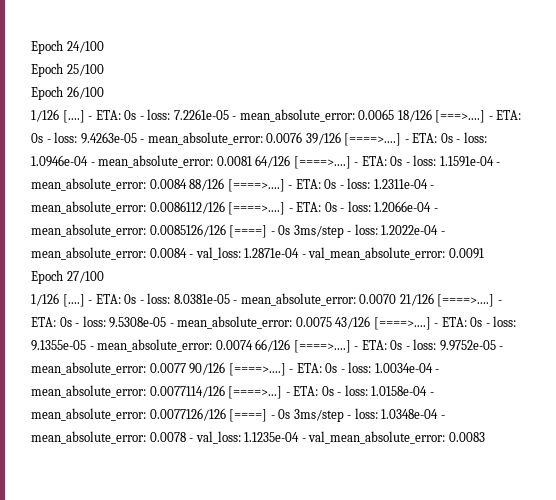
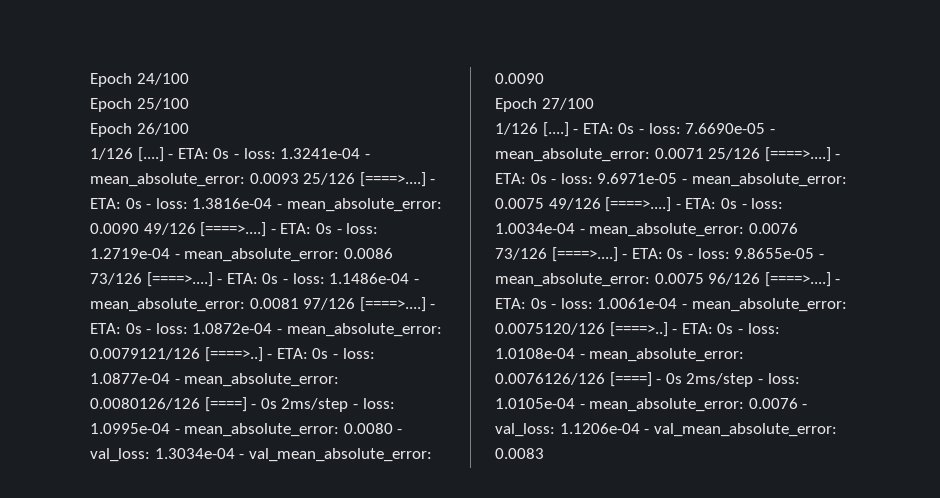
- - ETA: 0s - loss: 7.2261e-05 - mean_absolute_error: 0.0065 18/126 [===>....] - ETA: 0s - loss: 9.4263e-05 - mean_absolute_error: 0.0076 39/126 [====>....] - ETA: 0s - loss: 1.0946e-04 - mean_absolute_error: 0.0081 64/126 [====>....] - ETA: 0s - loss: 1.1591e-04 - mean_absolute_error: 0.0084 88/126 [====>....] - ETA: 0s - loss: 1.2311e-04 - mean_absolute_error: 0.0086112/126 [====>....] - ETA: 0s - loss: 1.2066e-04 - mean_absolute_error: 0.0085126/126 [====] - 0s 3ms/step - loss: 1.2022e-04 - mean_absolute_error: 0.0084 - val_loss: 1.2871e-04 - val_mean_absolute_error: 0.0091
+ - ETA: 0s - loss: 1.3241e-04 - mean_absolute_error: 0.0093 25/126 [====>....] - ETA: 0s - loss: 1.3816e-04 - mean_absolute_error: 0.0090 49/126 [====>....] - ETA: 0s - loss: 1.2719e-04 - mean_absolute_error: 0.0086 73/126 [====>....] - ETA: 0s - loss: 1.1486e-04 - mean_absolute_error: 0.0081 97/126 [====>....] - ETA: 0s - loss: 1.0872e-04 - mean_absolute_error: 0.0079121/126 [====>..] - ETA: 0s - loss: 1.0877e-04 - mean_absolute_error: 0.0080126/126 [====] - 0s 2ms/step - loss: 1.0995e-04 - mean_absolute_error: 0.0080 - val_loss: 1.3034e-04 - val_mean_absolute_error: 0.0090
- - ETA: 0s - loss: 8.0381e-05 - mean_absolute_error: 0.0070 21/126 [====>....] - ETA: 0s - loss: 9.5308e-05 - mean_absolute_error: 0.0075 43/126 [====>....] - ETA: 0s - loss: 9.1355e-05 - mean_absolute_error: 0.0074 66/126 [====>....] - ETA: 0s - loss: 9.9752e-05 - mean_absolute_error: 0.0077 90/126 [====>....]
+ - ETA: 0s - loss: 7.6690e-05 - mean_absolute_error: 0.0071 25/126 [====>....] - ETA: 0s - loss: 9.6971e-05 - mean_absolute_error: 0.0075 49/126 [====>....]
- - ETA: 0s - loss: 1.0034e-04 - mean_absolute_error: 0.0077114/126 [====>...] - ETA: 0s - loss: 1.0158e-04 - mean_absolute_error: 0.0077126/126 [====] - 0s 3ms/step - loss: 1.0348e-04 - mean_absolute_error: 0.0078 - val_loss: 1.1235e-04 - val_mean_absolute_error: 0.0083
+ - ETA: 0s - loss: 1.0034e-04 - mean_absolute_error: 0.0076 73/126 [====>....] - ETA: 0s - loss: 9.8655e-05 - mean_absolute_error: 0.0075 96/126 [====>....] - ETA: 0s - loss: 1.0061e-04 - mean_absolute_error: 0.0075120/126 [====>..] - ETA: 0s - loss: 1.0108e-04 - mean_absolute_error: 0.0076126/126 [====] - 0s 2ms/step - loss: 1.0105e-04 - mean_absolute_error: 0.0076 - val_loss: 1.1206e-04 - val_mean_absolute_error: 0.0083

